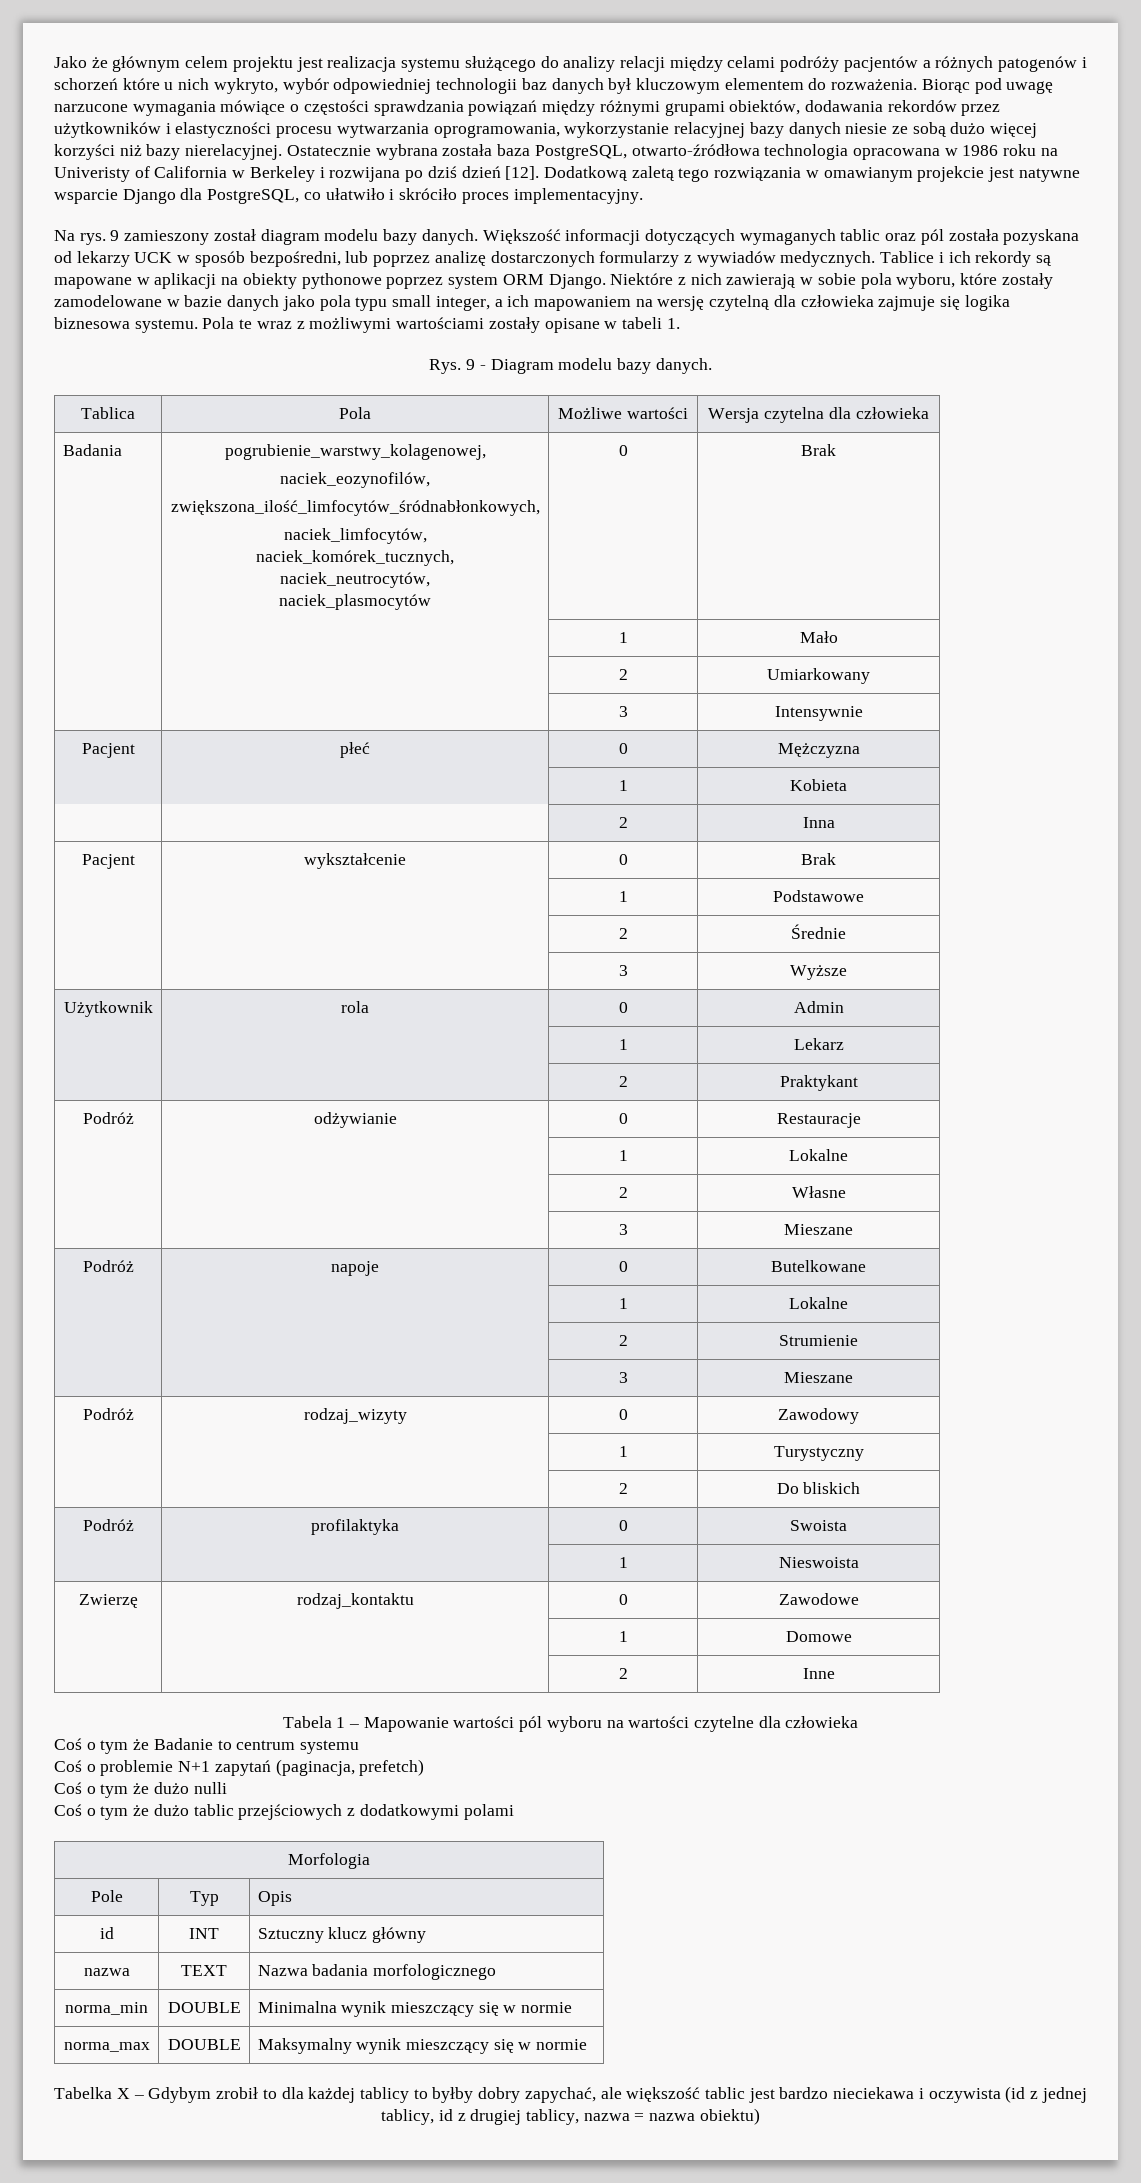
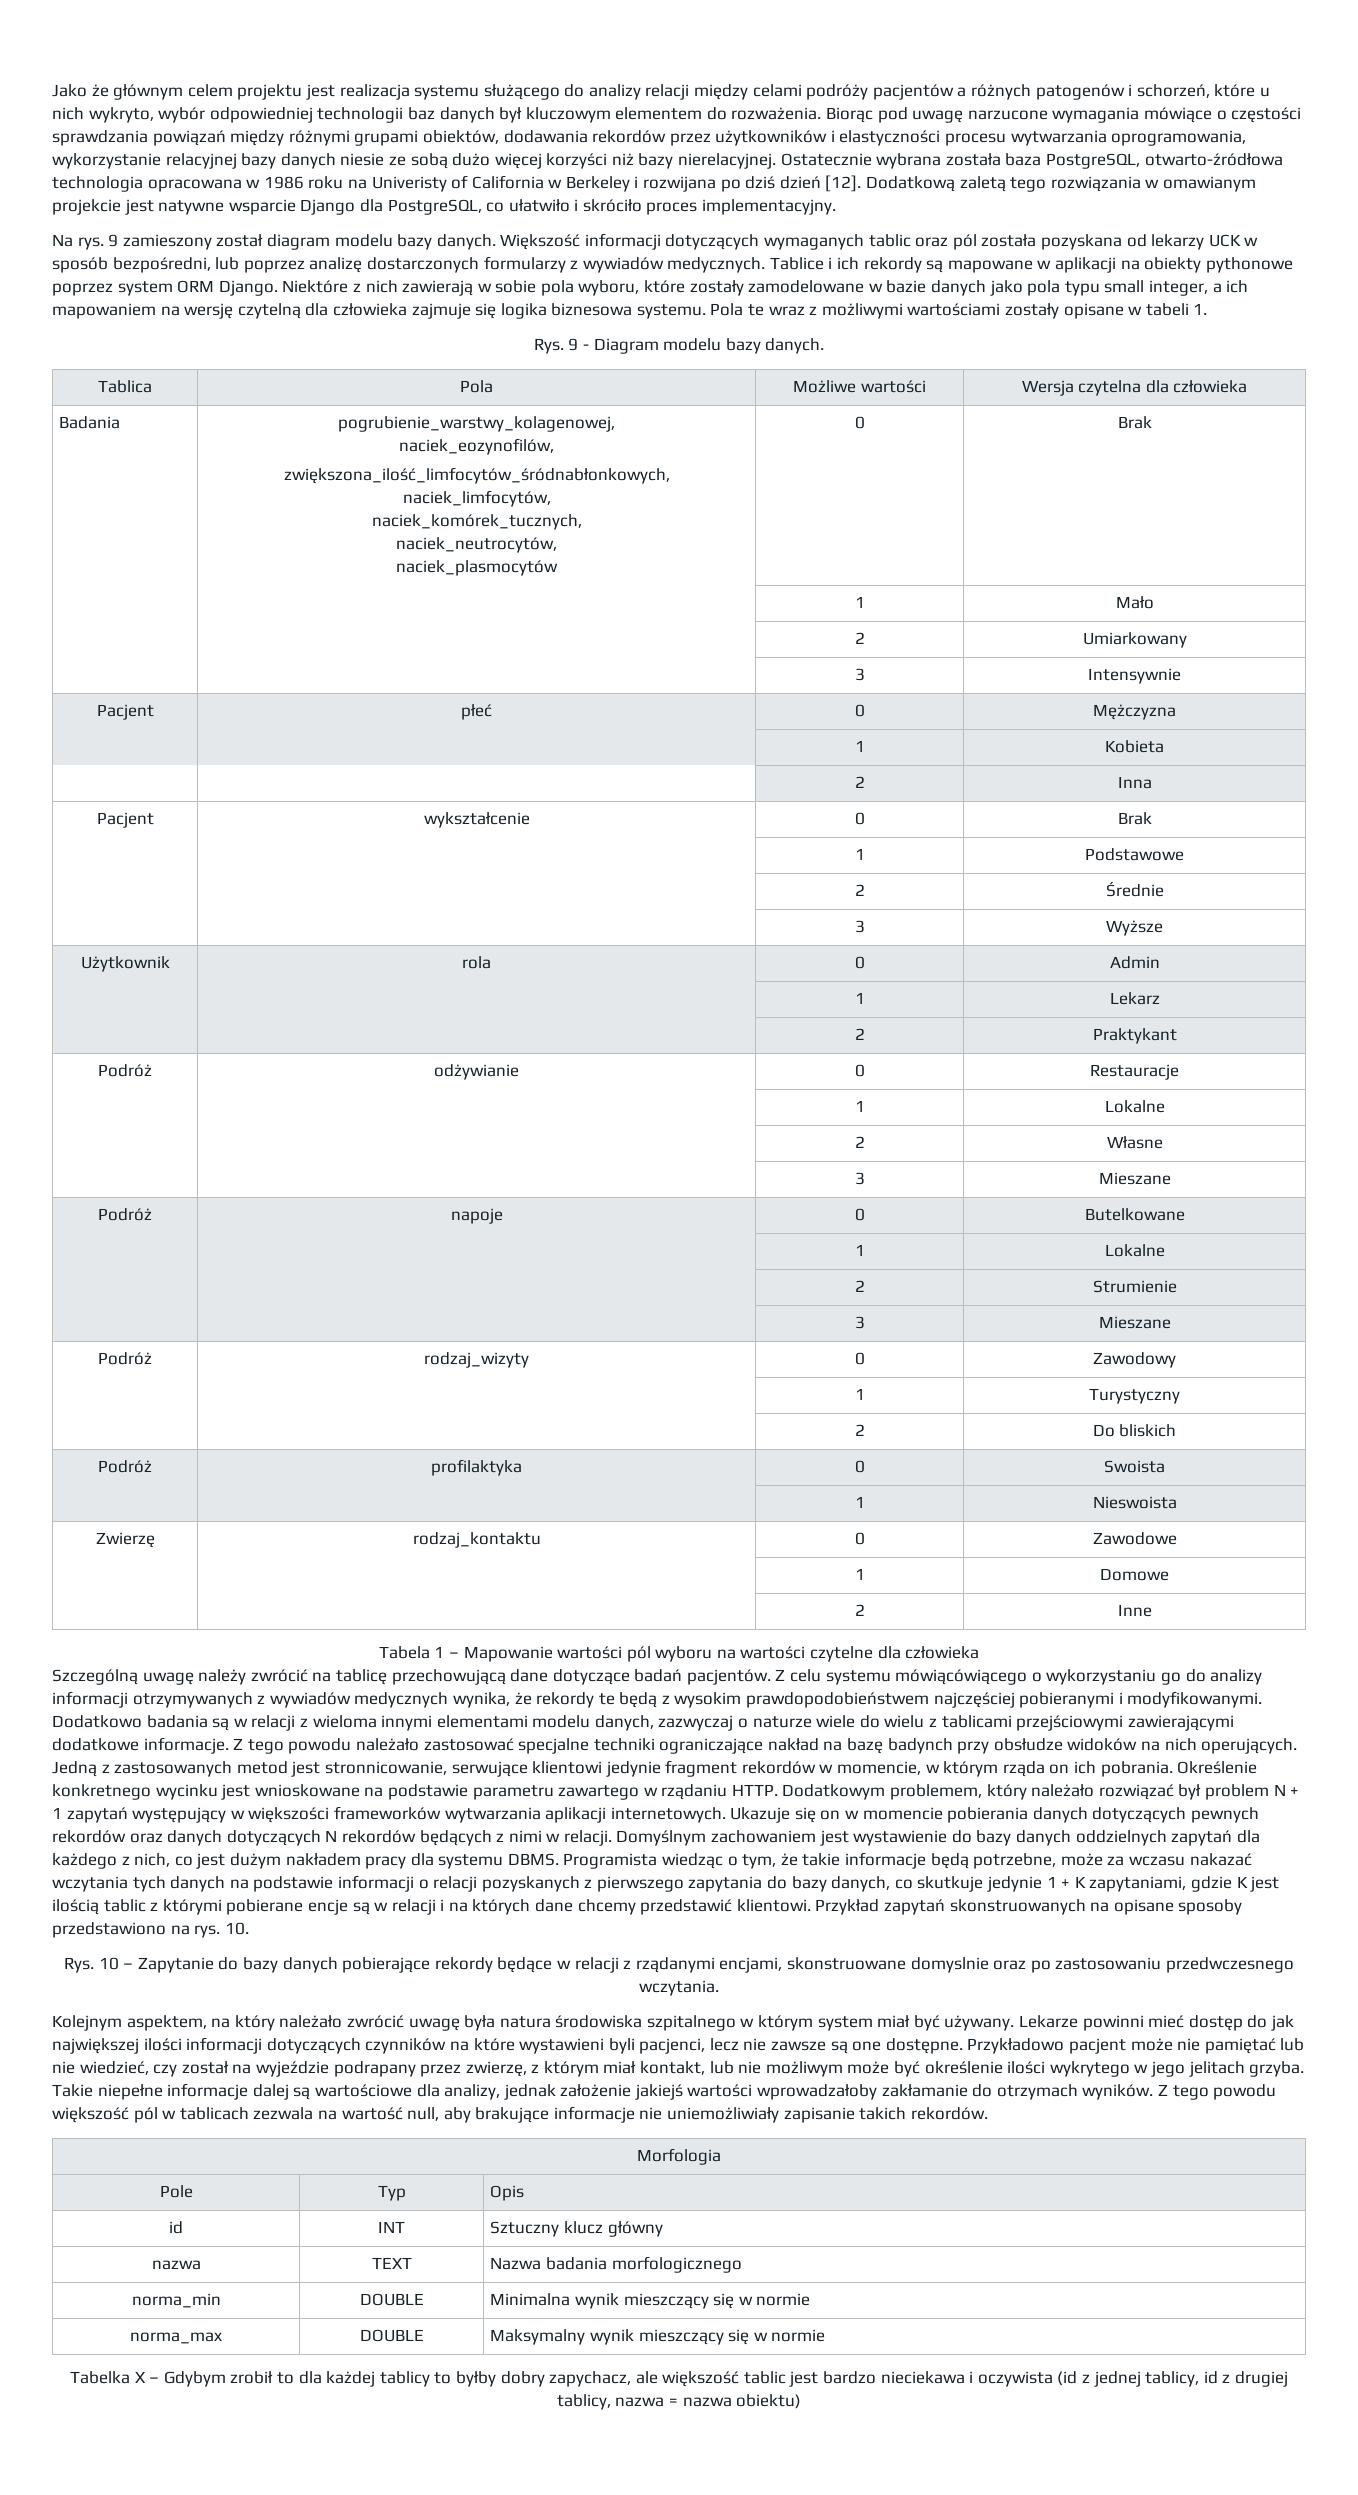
- Jako że głównym celem projektu jest realizacja systemu służącego do analizy relacji między celami podróży pacjentów a różnych patogenów i schorzeń które u nich wykryto, wybór odpowiedniej technologii baz danych był kluczowym elementem do rozważenia.
+ Jako że głównym celem projektu jest realizacja systemu służącego do analizy relacji między celami podróży pacjentów a różnych patogenów i schorzeń, które u nich wykryto, wybór odpowiedniej technologii baz danych był kluczowym elementem do rozważenia.
- Coś o tym że Badanie to centrum systemu
- Coś o problemie N+1 zapytań (paginacja, prefetch)
- Coś o tym że dużo nulli
- Coś o tym że dużo tablic przejściowych z dodatkowymi polami
+ Szczególną uwagę należy zwrócić na tablicę przechowującą dane dotyczące badań pacjentów. Z celu systemu mówiącówiącego o wykorzystaniu go do analizy informacji otrzymywanych z wywiadów medycznych wynika, że rekordy te będą z wysokim prawdopodobieństwem najczęściej pobieranymi i modyfikowanymi. Dodatkowo badania są w relacji z wieloma innymi elementami modelu danych, zazwyczaj o naturze wiele do wielu z tablicami przejściowymi zawierającymi dodatkowe informacje. Z tego powodu należało zastosować specjalne techniki ograniczające nakład na bazę badynch przy obsłudze widoków na nich operujących. Jedną z zastosowanych metod jest stronnicowanie, serwujące klientowi jedynie fragment rekordów w momencie, w którym rząda on ich pobrania. Określenie konkretnego wycinku jest wnioskowane na podstawie parametru zawartego w rządaniu HTTP. Dodatkowym problemem, który należało rozwiązać był problem N + 1 zapytań występujący w większości frameworków wytwarzania aplikacji internetowych. Ukazuje się on w momencie pobierania danych dotyczących pewnych rekordów oraz danych dotyczących N rekordów będących z nimi w relacji. Domyślnym zachowaniem jest wystawienie do bazy danych oddzielnych zapytań dla każdego z nich, co jest dużym nakładem pracy dla systemu DBMS. Programista wiedząc o tym, że takie informacje będą potrzebne, może za wczasu nakazać wczytania tych danych na podstawie informacji o relacji pozyskanych z pierwszego zapytania do bazy danych, co skutkuje jedynie 1 + K zapytaniami, gdzie K jest ilością tablic z którymi pobierane encje są w relacji i na których dane chcemy przedstawić klientowi. Przykład zapytań skonstruowanych na opisane sposoby przedstawiono na rys. 10.
+ Rys. 10 – Zapytanie do bazy danych pobierające rekordy będące w relacji z rządanymi encjami, skonstruowane domyslnie oraz po zastosowaniu przedwczesnego wczytania.
+ Kolejnym aspektem, na który należało zwrócić uwagę była natura środowiska szpitalnego w którym system miał być używany. Lekarze powinni mieć dostęp do jak największej ilości informacji dotyczących czynników na które wystawieni byli pacjenci, lecz nie zawsze są one dostępne. Przykładowo pacjent może nie pamiętać lub nie wiedzieć, czy został na wyjeździe podrapany przez zwierzę, z którym miał kontakt, lub nie możliwym może być określenie ilości wykrytego w jego jelitach grzyba. Takie niepełne informacje dalej są wartościowe dla analizy, jednak założenie jakiejś wartości wprowadzałoby zakłamanie do otrzymach wyników. Z tego powodu większość pól w tablicach zezwala na wartość null, aby brakujące informacje nie uniemożliwiały zapisanie takich rekordów.
- Tabelka X – Gdybym zrobił to dla każdej tablicy to byłby dobry zapychać, ale większość tablic jest bardzo nieciekawa i oczywista (id z jednej tablicy, id z drugiej tablicy, nazwa = nazwa obiektu)
+ Tabelka X – Gdybym zrobił to dla każdej tablicy to byłby dobry zapychacz, ale większość tablic jest bardzo nieciekawa i oczywista (id z jednej tablicy, id z drugiej tablicy, nazwa = nazwa obiektu)

